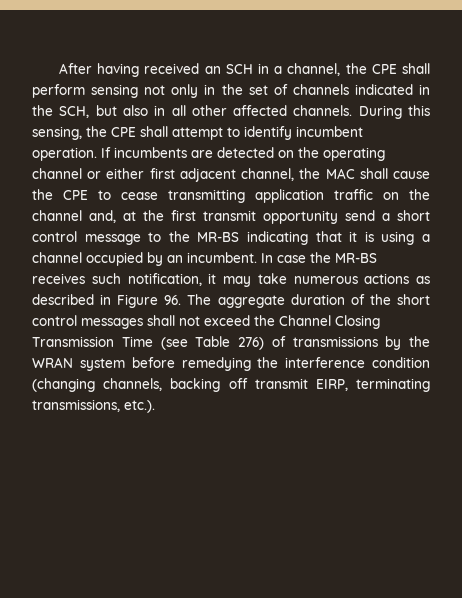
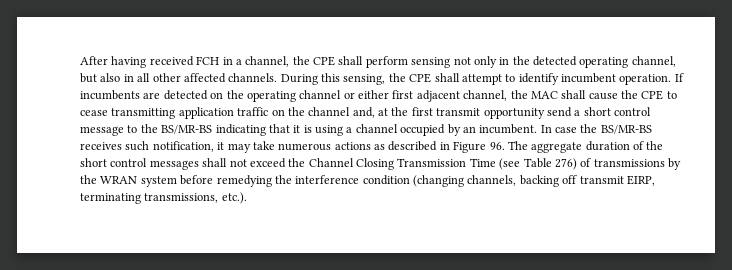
- After having received an SCH in a channel, the CPE shall perform sensing not only in the set of channels indicated in the SCH, but also in all other affected channels.
+ After having received FCH in a channel, the CPE shall perform sensing not only in the detected operating channel, but also in all other affected channels.
- If incumbents are detected on the operating channel or either first adjacent channel, the MAC shall cause the CPE to cease transmitting application traffic on the channel and, at the first transmit opportunity send a short control message to the MR-BS indicating that it is using a channel occupied by an incumbent.
+ If incumbents are detected on the operating channel or either first adjacent channel, the MAC shall cause the CPE to cease transmitting application traffic on the channel and, at the first transmit opportunity send a short control message to the BS/MR-BS indicating that it is using a channel occupied by an incumbent.
- In case the MR-BS receives such notification, it may take numerous actions as described in Figure 96. The aggregate duration of the short control messages shall not exceed the Channel Closing Transmission Time (see Table 276) of transmissions by the WRAN system before remedying the interference condition (changing channels, backing off transmit EIRP, terminating transmissions, etc.).
+ In case the BS/MR-BS receives such notification, it may take numerous actions as described in Figure 96. The aggregate duration of the short control messages shall not exceed the Channel Closing Transmission Time (see Table 276) of transmissions by the WRAN system before remedying the interference condition (changing channels, backing off transmit EIRP, terminating transmissions, etc.).

